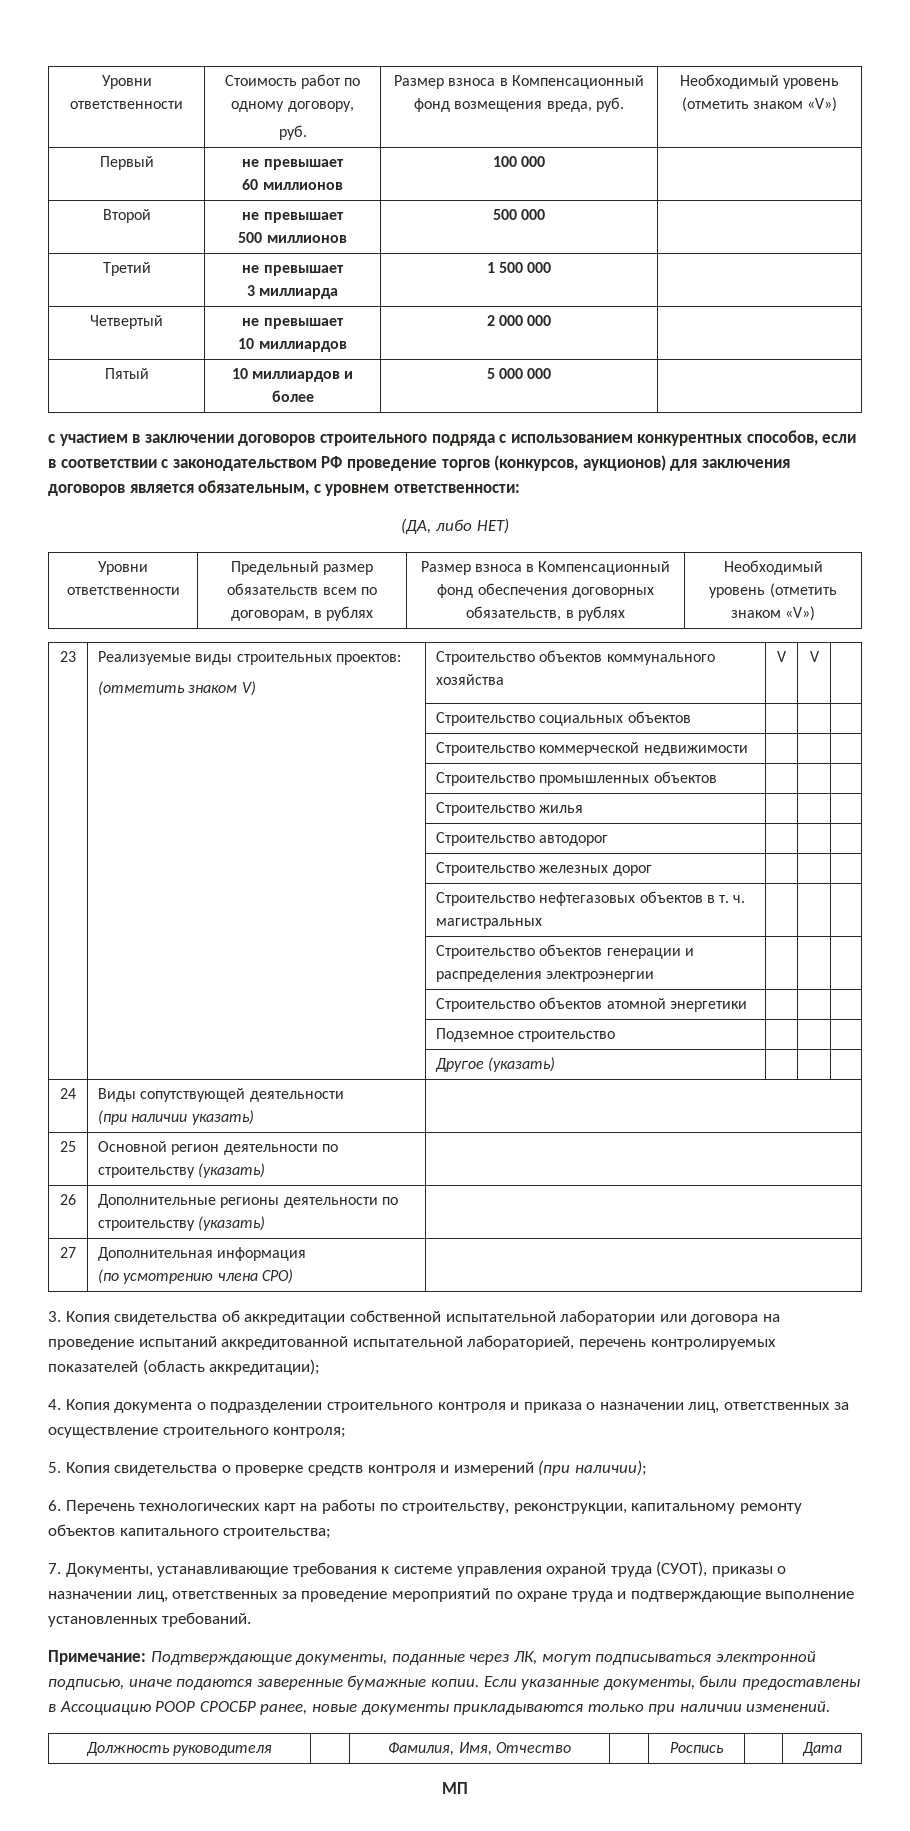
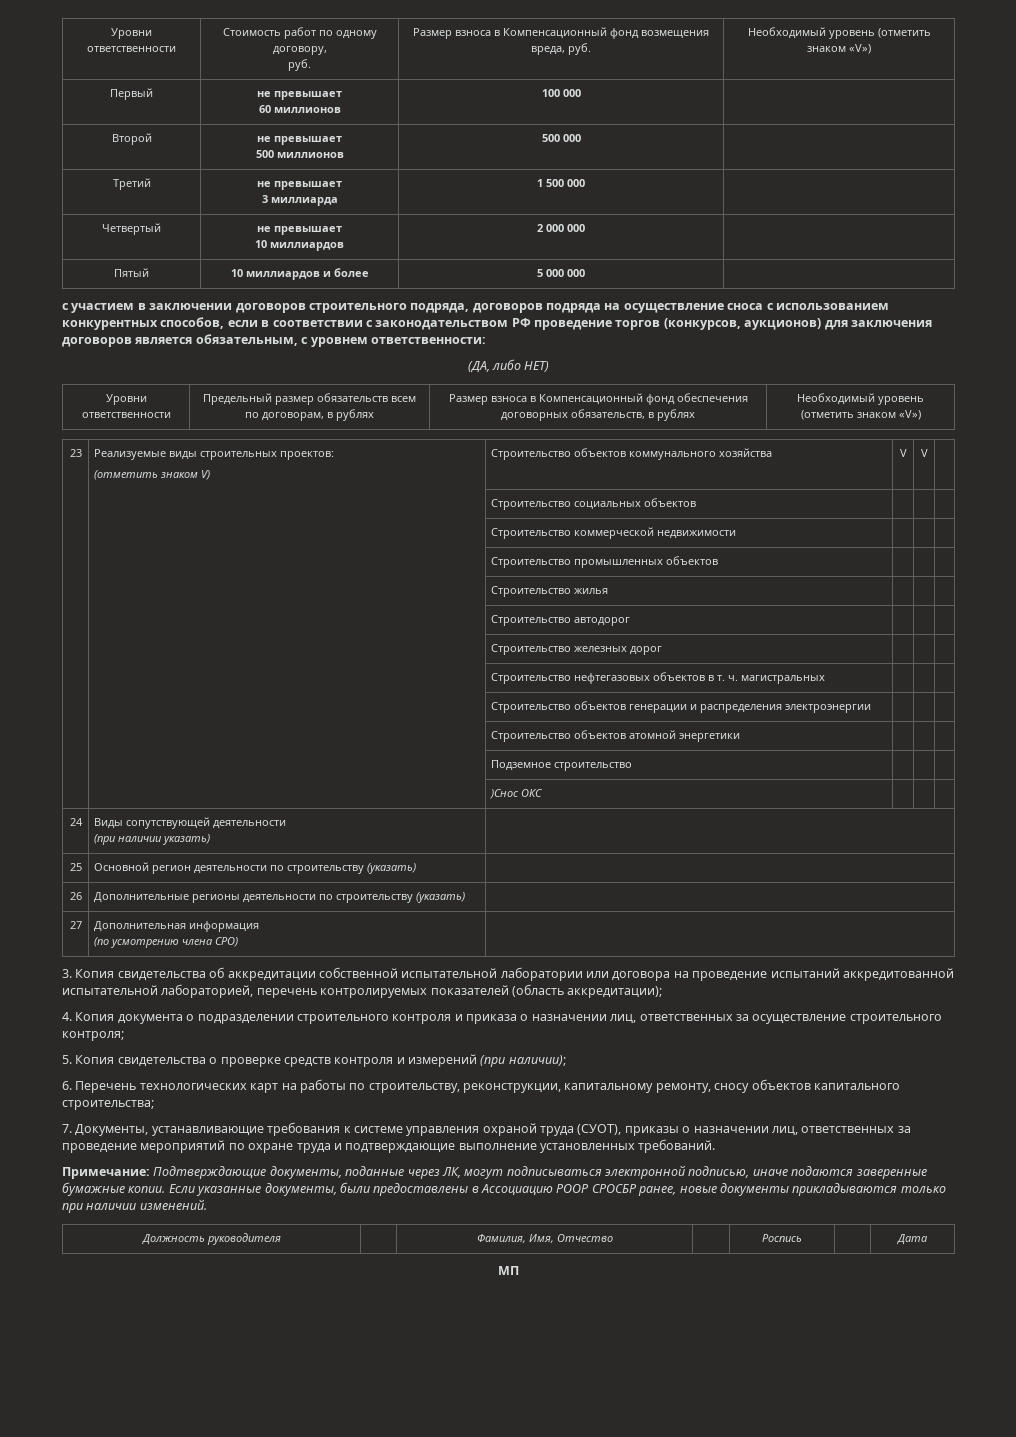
- с участием в заключении договоров строительного подряда с использованием конкурентных способов, если в соответствии с законодательством РФ проведение торгов (конкурсов, аукционов) для заключения договоров является обязательным, с уровнем ответственности:
+ с участием в заключении договоров строительного подряда, договоров подряда на осуществление сноса с использованием конкурентных способов, если в соответствии с законодательством РФ проведение торгов (конкурсов, аукционов) для заключения договоров является обязательным, с уровнем ответственности:
- | | Другое (указать) | | |
+ | | )Снос ОКС | | |
- 6. Перечень технологических карт на работы по строительству, реконструкции, капитальному ремонту объектов капитального строительства;
+ 6. Перечень технологических карт на работы по строительству, реконструкции, капитальному ремонту, сносу объектов капитального строительства;

